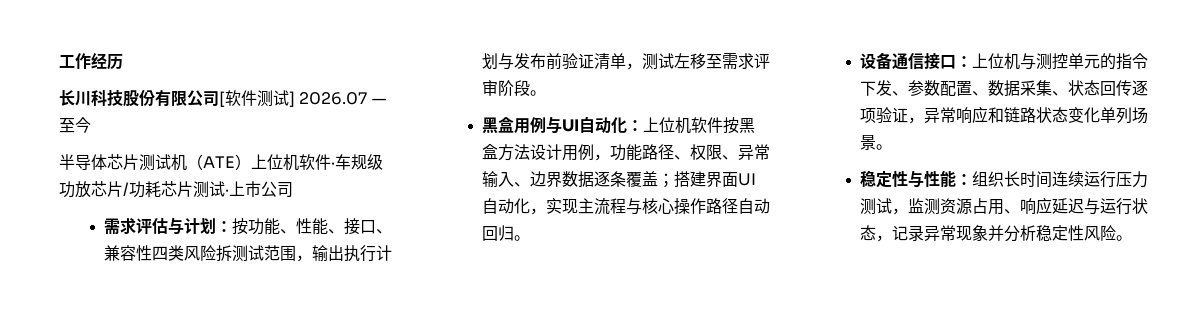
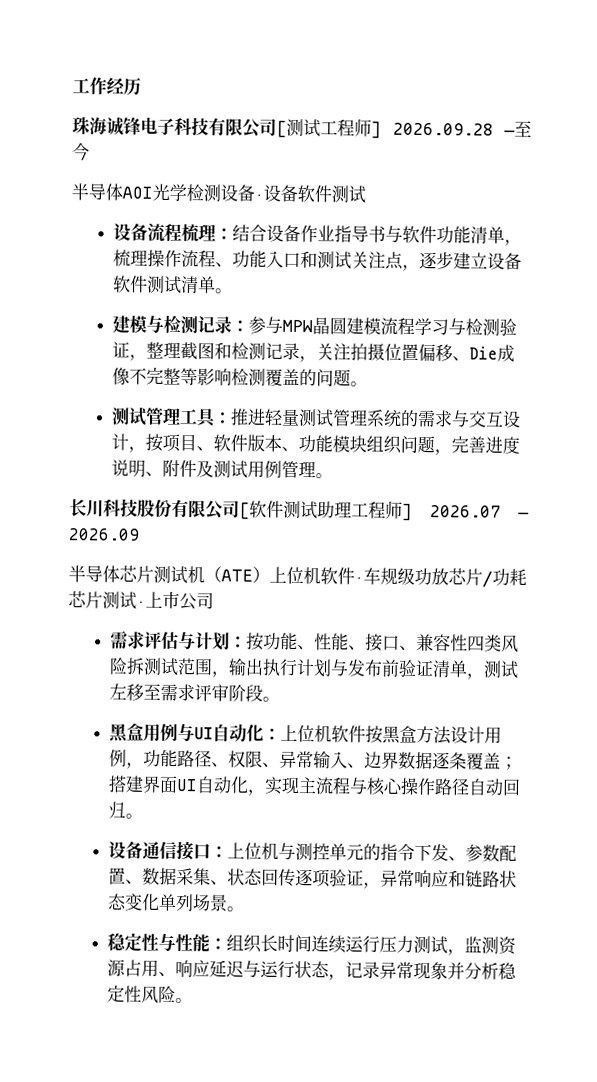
+ 珠海诚锋电子科技有限公司[测试工程师] 2026.09.28 —至今
+ 半导体AOI光学检测设备·设备软件测试
+ 设备流程梳理：结合设备作业指导书与软件功能清单，梳理操作流程、功能入口和测试关注点，逐步建立设备软件测试清单。
+ 建模与检测记录：参与MPW晶圆建模流程学习与检测验证，整理截图和检测记录，关注拍摄位置偏移、Die成像不完整等影响检测覆盖的问题。
+ 测试管理工具：推进轻量测试管理系统的需求与交互设计，按项目、软件版本、功能模块组织问题，完善进度说明、附件及测试用例管理。
- 长川科技股份有限公司[软件测试] 2026.07 —至今
+ 长川科技股份有限公司[软件测试助理工程师] 2026.07 — 2026.09

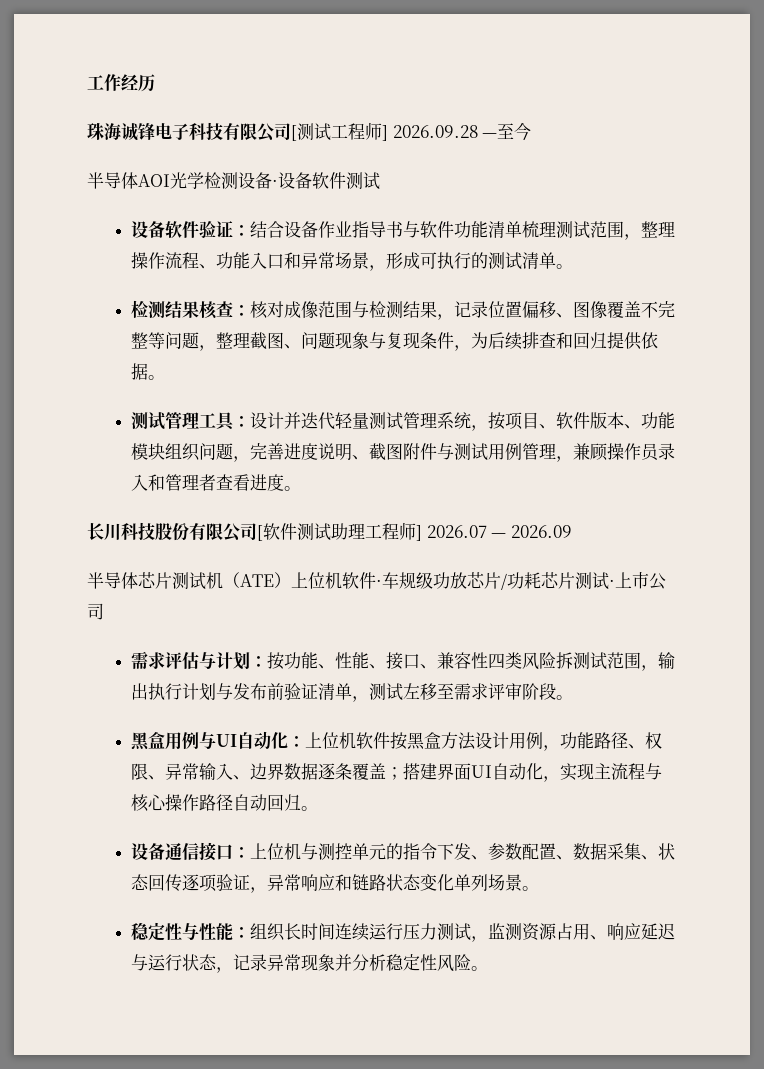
- 设备流程梳理：结合设备作业指导书与软件功能清单，梳理操作流程、功能入口和测试关注点，逐步建立设备软件测试清单。
- 建模与检测记录：参与MPW晶圆建模流程学习与检测验证，整理截图和检测记录，关注拍摄位置偏移、Die成像不完整等影响检测覆盖的问题。
+ 设备软件验证：结合设备作业指导书与软件功能清单梳理测试范围，整理操作流程、功能入口和异常场景，形成可执行的测试清单。
+ 检测结果核查：核对成像范围与检测结果，记录位置偏移、图像覆盖不完整等问题，整理截图、问题现象与复现条件，为后续排查和回归提供依据。
- 测试管理工具：推进轻量测试管理系统的需求与交互设计，按项目、软件版本、功能模块组织问题，完善进度说明、附件及测试用例管理。
+ 测试管理工具：设计并迭代轻量测试管理系统，按项目、软件版本、功能模块组织问题，完善进度说明、截图附件与测试用例管理，兼顾操作员录入和管理者查看进度。

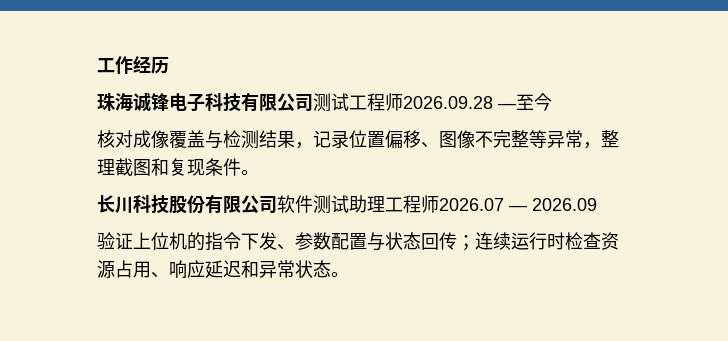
- 珠海诚锋电子科技有限公司[测试工程师] 2026.09.28 —至今
+ 珠海诚锋电子科技有限公司测试工程师2026.09.28 —至今
- 半导体AOI光学检测设备·设备软件测试
- 设备软件验证：结合设备作业指导书与软件功能清单梳理测试范围，整理操作流程、功能入口和异常场景，形成可执行的测试清单。
- 检测结果核查：核对成像范围与检测结果，记录位置偏移、图像覆盖不完整等问题，整理截图、问题现象与复现条件，为后续排查和回归提供依据。
- 测试管理工具：设计并迭代轻量测试管理系统，按项目、软件版本、功能模块组织问题，完善进度说明、截图附件与测试用例管理，兼顾操作员录入和管理者查看进度。
+ 核对成像覆盖与检测结果，记录位置偏移、图像不完整等异常，整理截图和复现条件。
- 长川科技股份有限公司[软件测试助理工程师] 2026.07 — 2026.09
+ 长川科技股份有限公司软件测试助理工程师2026.07 — 2026.09
- 半导体芯片测试机（ATE）上位机软件·车规级功放芯片/功耗芯片测试·上市公司
- 需求评估与计划：按功能、性能、接口、兼容性四类风险拆测试范围，输出执行计划与发布前验证清单，测试左移至需求评审阶段。
- 黑盒用例与UI自动化：上位机软件按黑盒方法设计用例，功能路径、权限、异常输入、边界数据逐条覆盖；搭建界面UI自动化，实现主流程与核心操作路径自动回归。
- 设备通信接口：上位机与测控单元的指令下发、参数配置、数据采集、状态回传逐项验证，异常响应和链路状态变化单列场景。
- 稳定性与性能：组织长时间连续运行压力测试，监测资源占用、响应延迟与运行状态，记录异常现象并分析稳定性风险。
+ 验证上位机的指令下发、参数配置与状态回传；连续运行时检查资源占用、响应延迟和异常状态。

